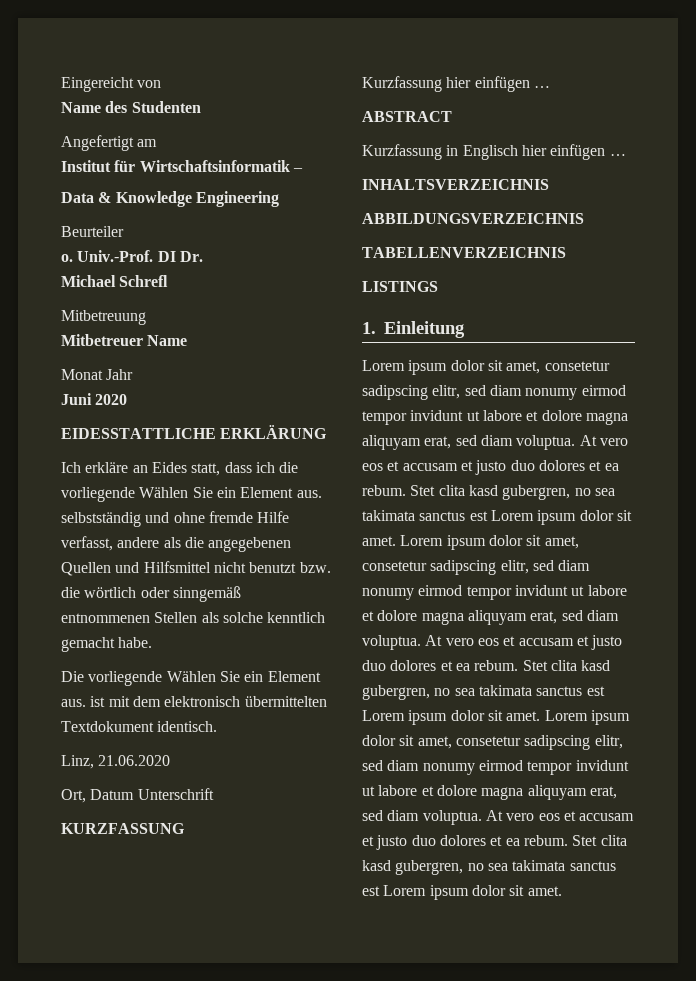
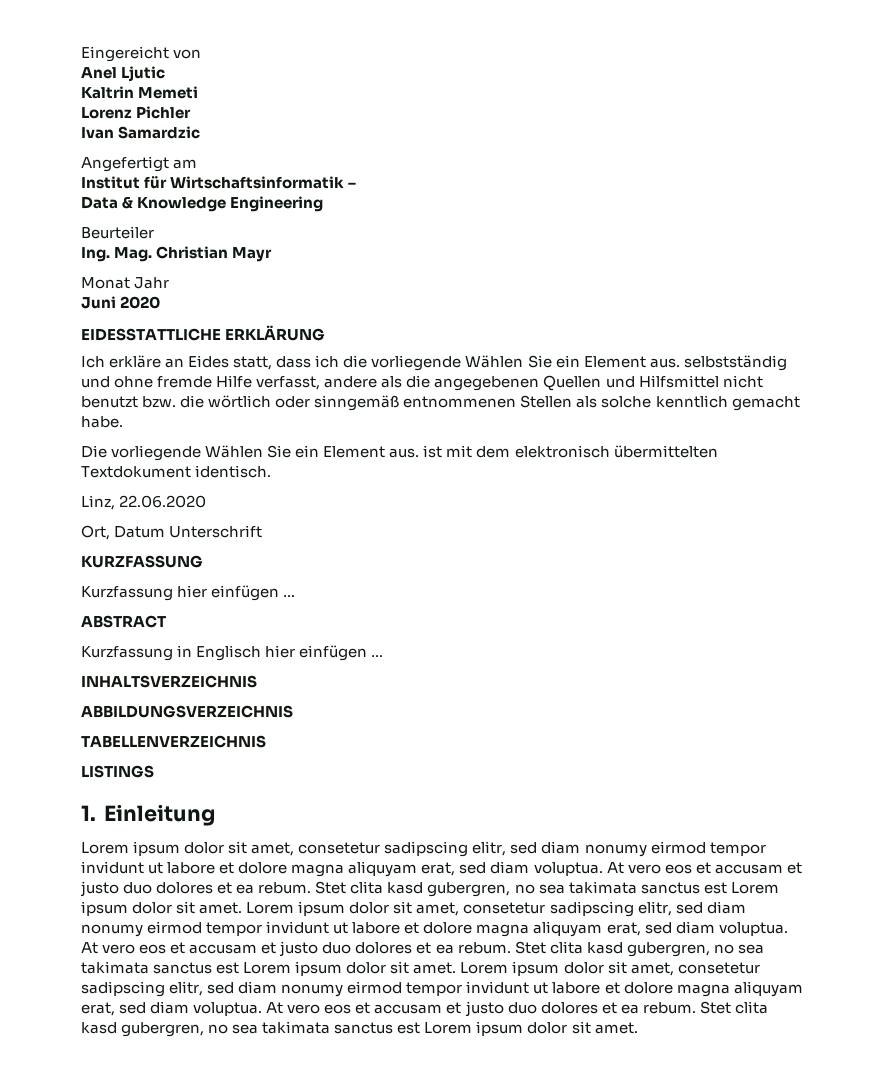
- Name des Studenten
+ Anel Ljutic
+ Kaltrin Memeti
+ Lorenz Pichler
+ Ivan Samardzic
- o. Univ.-Prof. DI Dr.
- Michael Schrefl
- Mitbetreuung
- Mitbetreuer Name
+ Ing. Mag. Christian Mayr
- Linz, 21.06.2020
+ Linz, 22.06.2020

